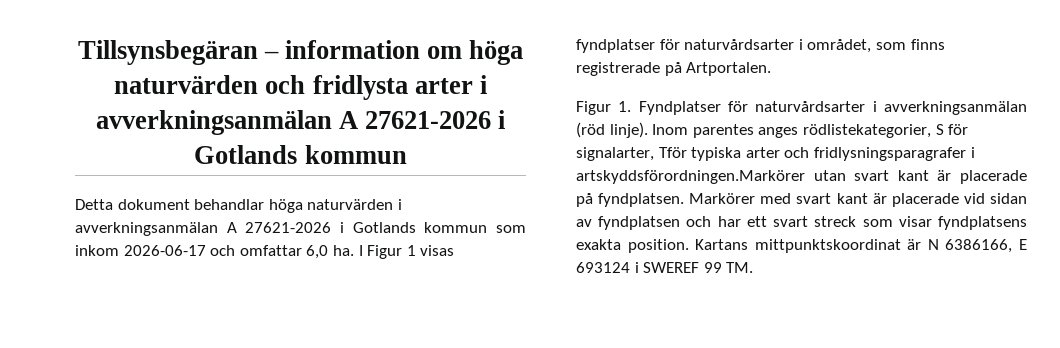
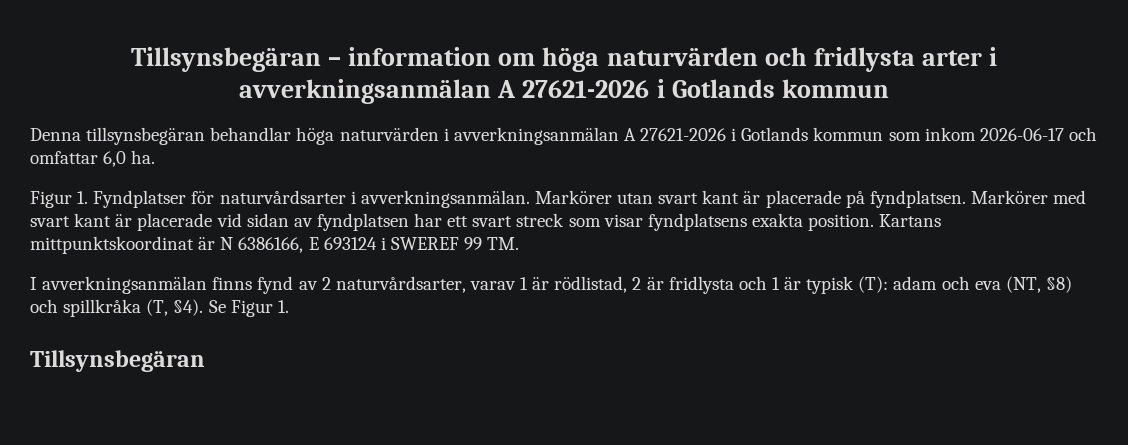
- Detta dokument behandlar höga naturvärden i avverkningsanmälan A 27621-2026 i Gotlands kommun som inkom 2026-06-17 och omfattar 6,0 ha. I Figur 1 visas fyndplatser för naturvårdsarter i området, som finns registrerade på Artportalen.
+ Denna tillsynsbegäran behandlar höga naturvärden i avverkningsanmälan A 27621-2026 i Gotlands kommun som inkom 2026-06-17 och omfattar 6,0 ha.
- Figur 1. Fyndplatser för naturvårdsarter i avverkningsanmälan (röd linje). Inom parentes anges rödlistekategorier, S för signalarter, Tför typiska arter och fridlysningsparagrafer i artskyddsförordningen.Markörer utan svart kant är placerade på fyndplatsen.
+ Figur 1. Fyndplatser för naturvårdsarter i avverkningsanmälan. Markörer utan svart kant är placerade på fyndplatsen.
- Markörer med svart kant är placerade vid sidan av fyndplatsen och har ett svart streck som visar fyndplatsens exakta position.
+ Markörer med svart kant är placerade vid sidan av fyndplatsen har ett svart streck som visar fyndplatsens exakta position.
+ I avverkningsanmälan finns fynd av 2 naturvårdsarter, varav 1 är rödlistad, 2 är fridlysta och 1 är typisk (T): adam och eva (NT, §8) och spillkråka (T, §4). Se Figur 1.
+ Tillsynsbegäran

